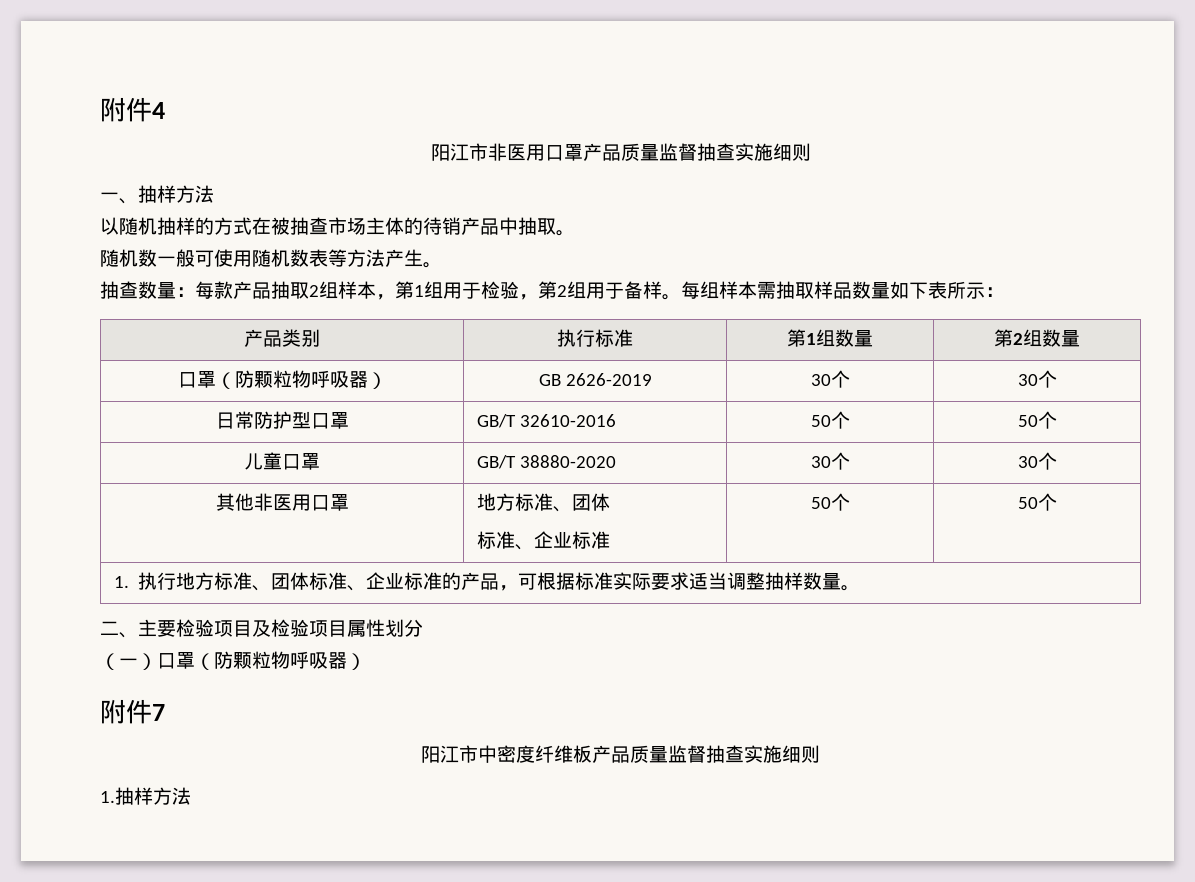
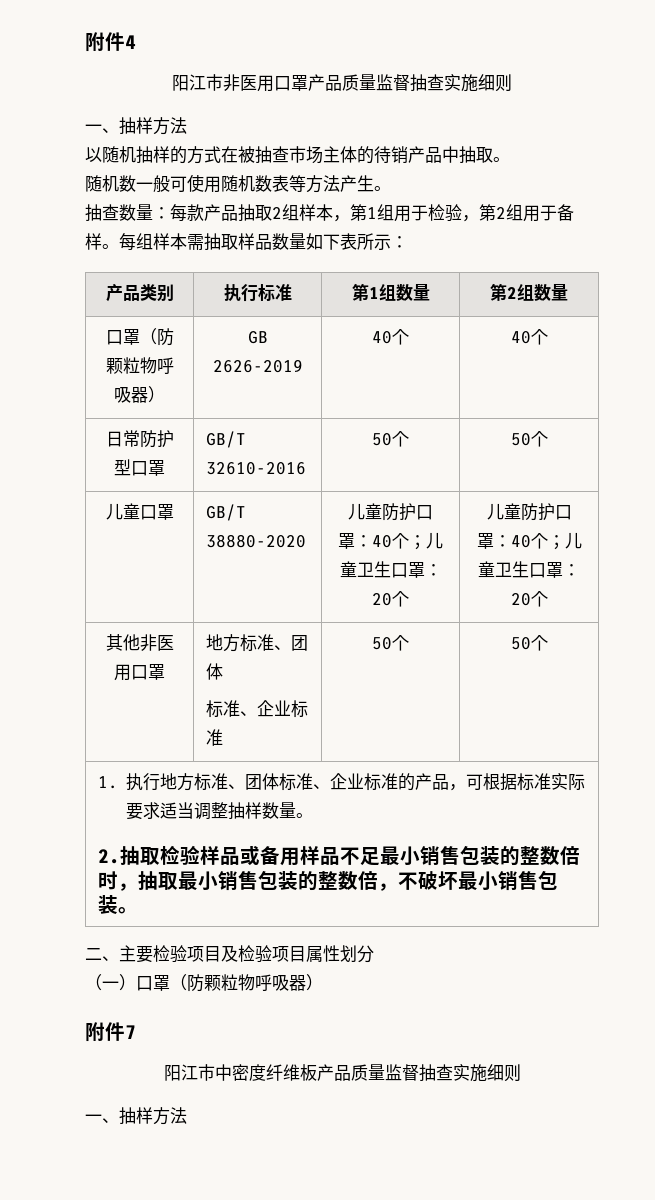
- 口罩（防颗粒物呼吸器） | GB 2626-2019 | 30个 | 30个
+ 口罩（防颗粒物呼吸器） | GB 2626-2019 | 40个 | 40个
- 儿童口罩 | GB/T 38880-2020 | 30个 | 30个
+ 儿童口罩 | GB/T 38880-2020 | 儿童防护口罩：40个；儿童卫生口罩：20个 | 儿童防护口罩：40个；儿童卫生口罩：20个
+ 2.抽取检验样品或备用样品不足最小销售包装的整数倍时，抽取最小销售包装的整数倍，不破坏最小销售包装。
  阳江市中密度纤维板产品质量监督抽查实施细则
- 1.抽样方法
+ 一、抽样方法

